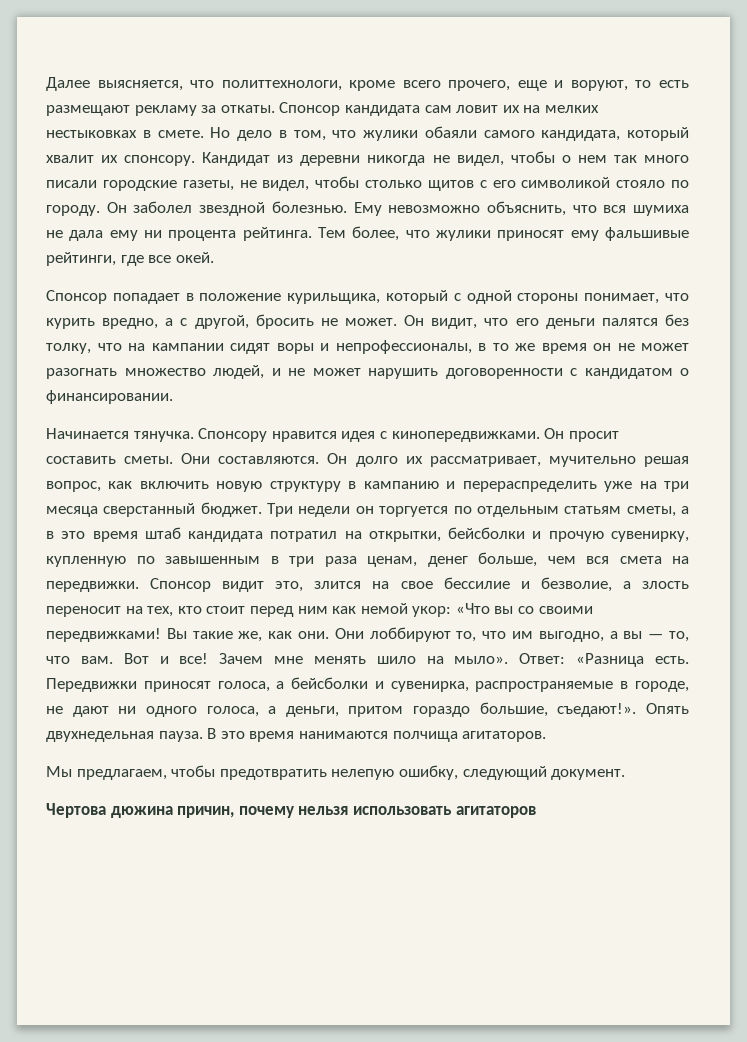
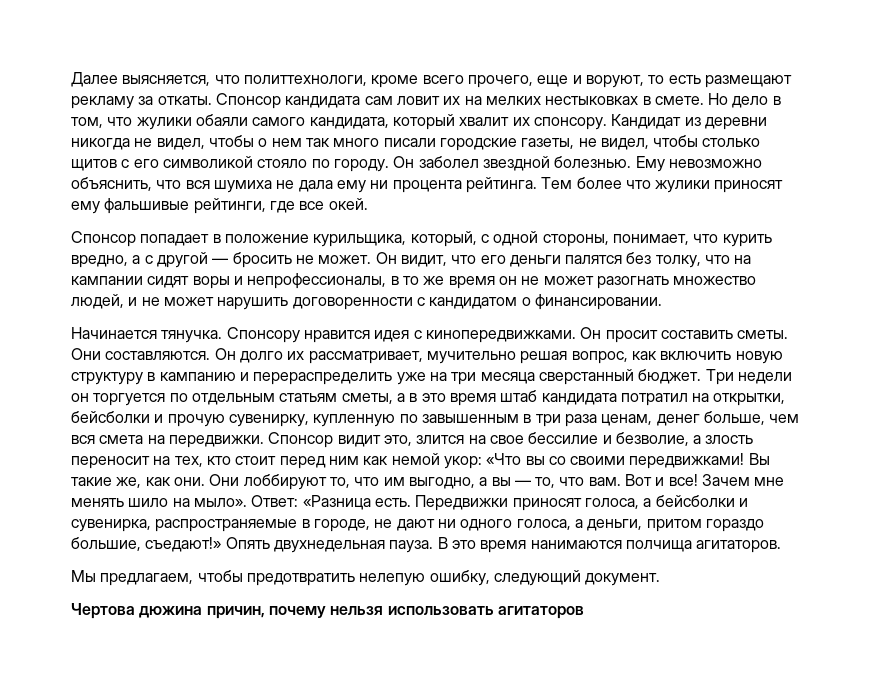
- Тем более, что жулики приносят ему фальшивые рейтинги, где все окей.
+ Тем более что жулики приносят ему фальшивые рейтинги, где все окей.
- Спонсор попадает в положение курильщика, который с одной стороны понимает, что курить вредно, а с другой, бросить не может.
+ Спонсор попадает в положение курильщика, который, с одной стороны, понимает, что курить вредно, а с другой — бросить не может.
- Передвижки приносят голоса, а бейсболки и сувенирка, распространяемые в городе, не дают ни одного голоса, а деньги, притом гораздо большие, съедают!».
+ Передвижки приносят голоса, а бейсболки и сувенирка, распространяемые в городе, не дают ни одного голоса, а деньги, притом гораздо большие, съедают!»

